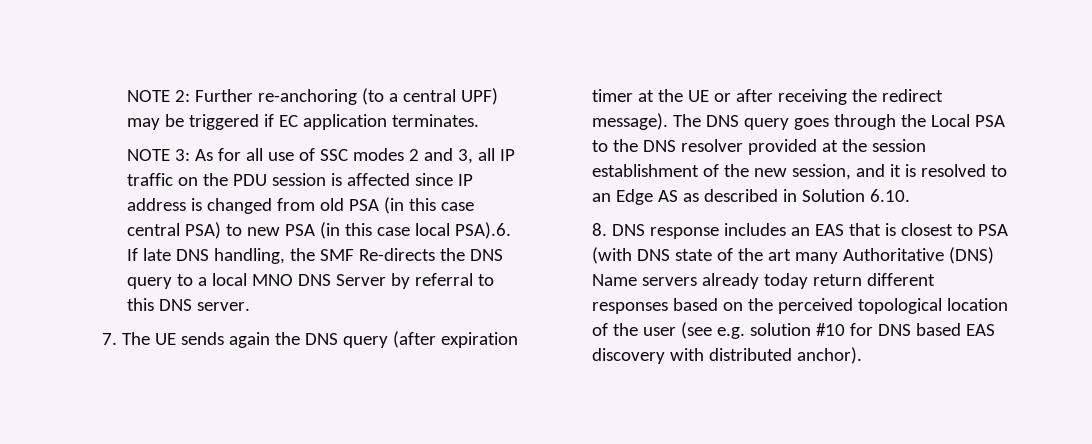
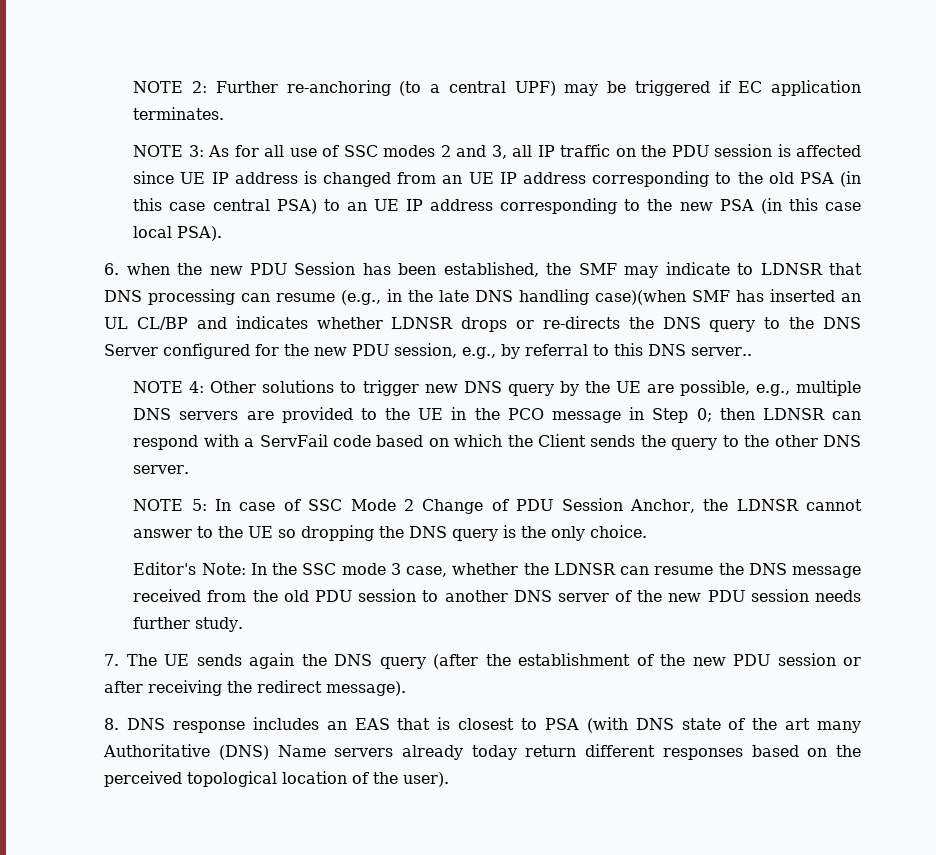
- NOTE 3: As for all use of SSC modes 2 and 3, all IP traffic on the PDU session is affected since IP address is changed from old PSA (in this case central PSA) to new PSA (in this case local PSA).6. If late DNS handling, the SMF Re-directs the DNS query to a local MNO DNS Server by referral to this DNS server.
+ NOTE 3: As for all use of SSC modes 2 and 3, all IP traffic on the PDU session is affected since UE IP address is changed from an UE IP address corresponding to the old PSA (in this case central PSA) to an UE IP address corresponding to the new PSA (in this case local PSA).
+ 6. when the new PDU Session has been established, the SMF may indicate to LDNSR that DNS processing can resume (e.g., in the late DNS handling case)(when SMF has inserted an UL CL/BP and indicates whether LDNSR drops or re-directs the DNS query to the DNS Server configured for the new PDU session, e.g., by referral to this DNS server..
+ NOTE 4: Other solutions to trigger new DNS query by the UE are possible, e.g., multiple DNS servers are provided to the UE in the PCO message in Step 0; then LDNSR can respond with a ServFail code based on which the Client sends the query to the other DNS server.
+ NOTE 5: In case of SSC Mode 2 Change of PDU Session Anchor, the LDNSR cannot answer to the UE so dropping the DNS query is the only choice.
+ Editor's Note: In the SSC mode 3 case, whether the LDNSR can resume the DNS message received from the old PDU session to another DNS server of the new PDU session needs further study.
- 7. The UE sends again the DNS query (after expiration timer at the UE or after receiving the redirect message). The DNS query goes through the Local PSA to the DNS resolver provided at the session establishment of the new session, and it is resolved to an Edge AS as described in Solution 6.10.
+ 7. The UE sends again the DNS query (after the establishment of the new PDU session or after receiving the redirect message).
- 8. DNS response includes an EAS that is closest to PSA (with DNS state of the art many Authoritative (DNS) Name servers already today return different responses based on the perceived topological location of the user (see e.g. solution #10 for DNS based EAS discovery with distributed anchor).
+ 8. DNS response includes an EAS that is closest to PSA (with DNS state of the art many Authoritative (DNS) Name servers already today return different responses based on the perceived topological location of the user).

